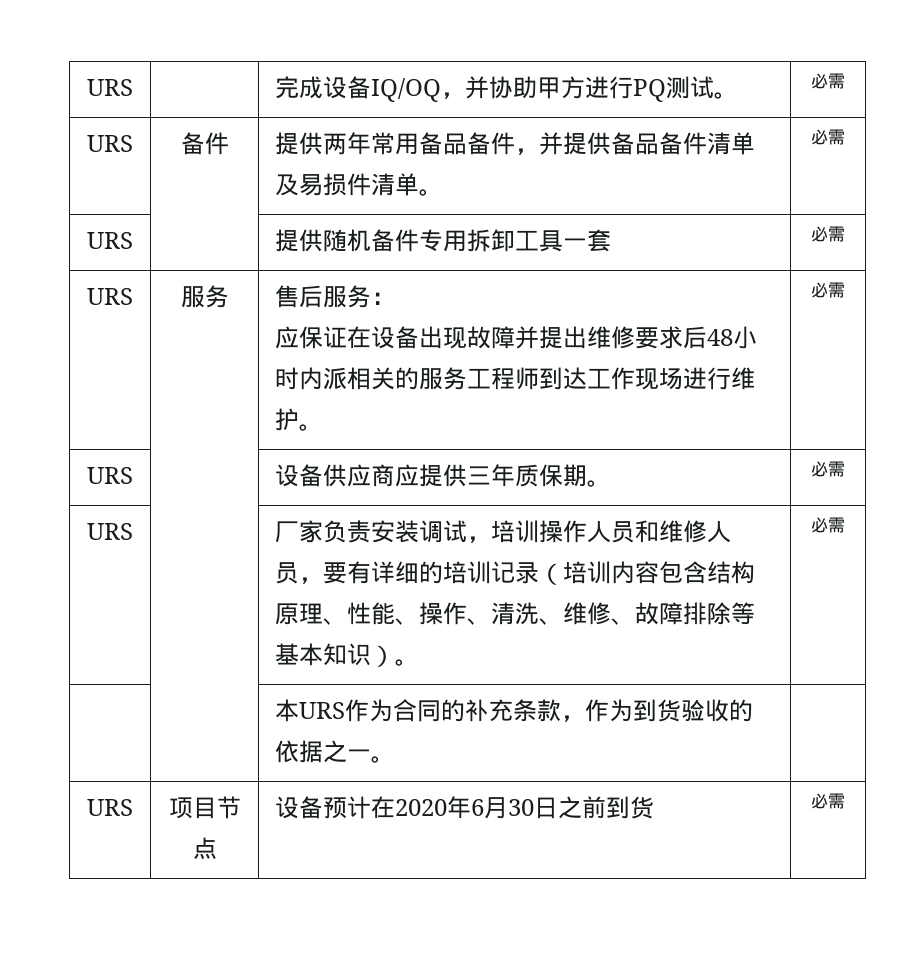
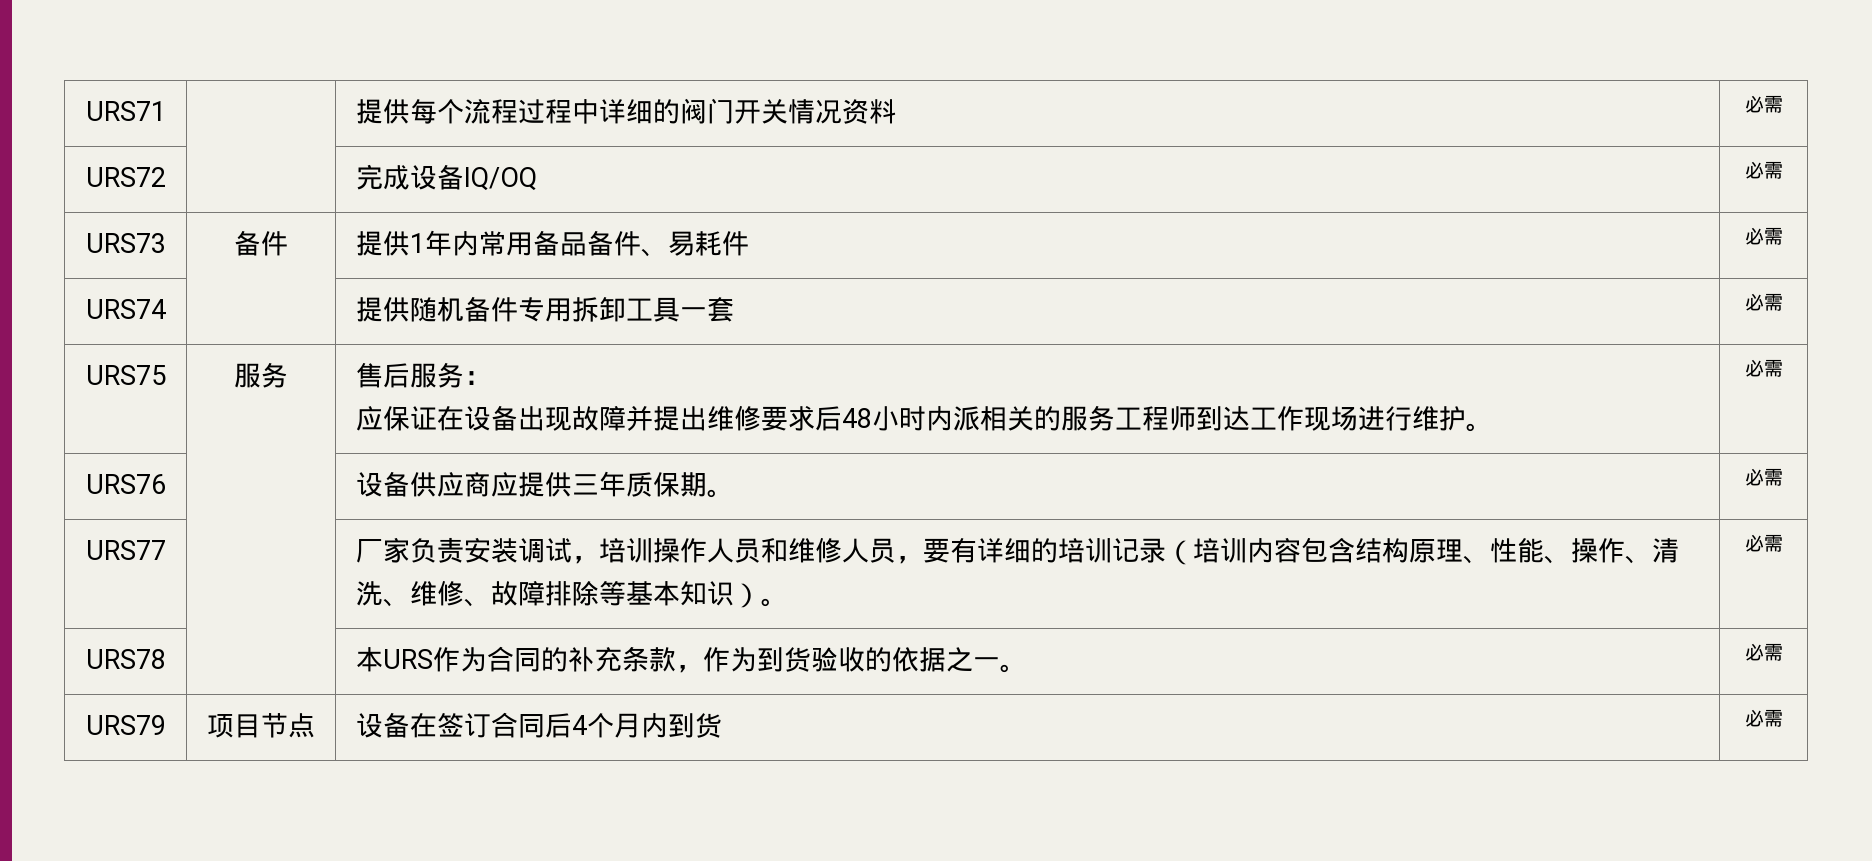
- URS | | 完成设备IQ/OQ，并协助甲方进行PQ测试。 | 必需
- URS | 备件 | 提供两年常用备品备件，并提供备品备件清单及易损件清单。 | 必需
- URS | | 提供随机备件专用拆卸工具一套 | 必需
+ URS71 | | 提供每个流程过程中详细的阀门开关情况资料 | 必需
+ URS72 | | 完成设备IQ/OQ | 必需
+ URS73 | 备件 | 提供1年内常用备品备件、易耗件 | 必需
+ URS74 | | 提供随机备件专用拆卸工具一套 | 必需
- URS | 服务 | 售后服务：
+ URS75 | 服务 | 售后服务：
- URS | | 设备供应商应提供三年质保期。 | 必需
+ URS76 | | 设备供应商应提供三年质保期。 | 必需
- URS | | 厂家负责安装调试，培训操作人员和维修人员，要有详细的培训记录（培训内容包含结构原理、性能、操作、清洗、维修、故障排除等基本知识）。 | 必需
+ URS77 | | 厂家负责安装调试，培训操作人员和维修人员，要有详细的培训记录（培训内容包含结构原理、性能、操作、清洗、维修、故障排除等基本知识）。 | 必需
- | | 本URS作为合同的补充条款，作为到货验收的依据之一。 |
- URS | 项目节点 | 设备预计在2020年6月30日之前到货 | 必需
+ URS78 | | 本URS作为合同的补充条款，作为到货验收的依据之一。 | 必需
+ URS79 | 项目节点 | 设备在签订合同后4个月内到货 | 必需

